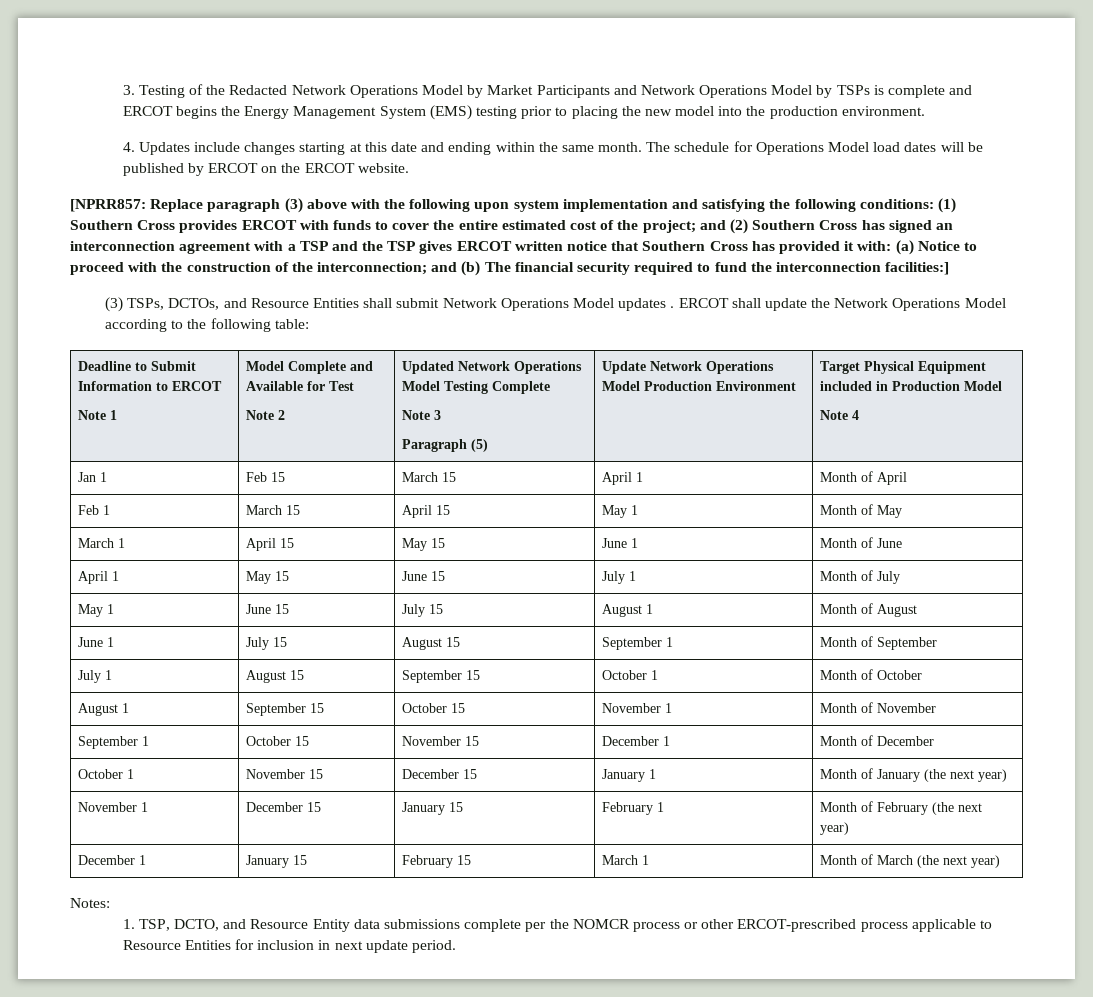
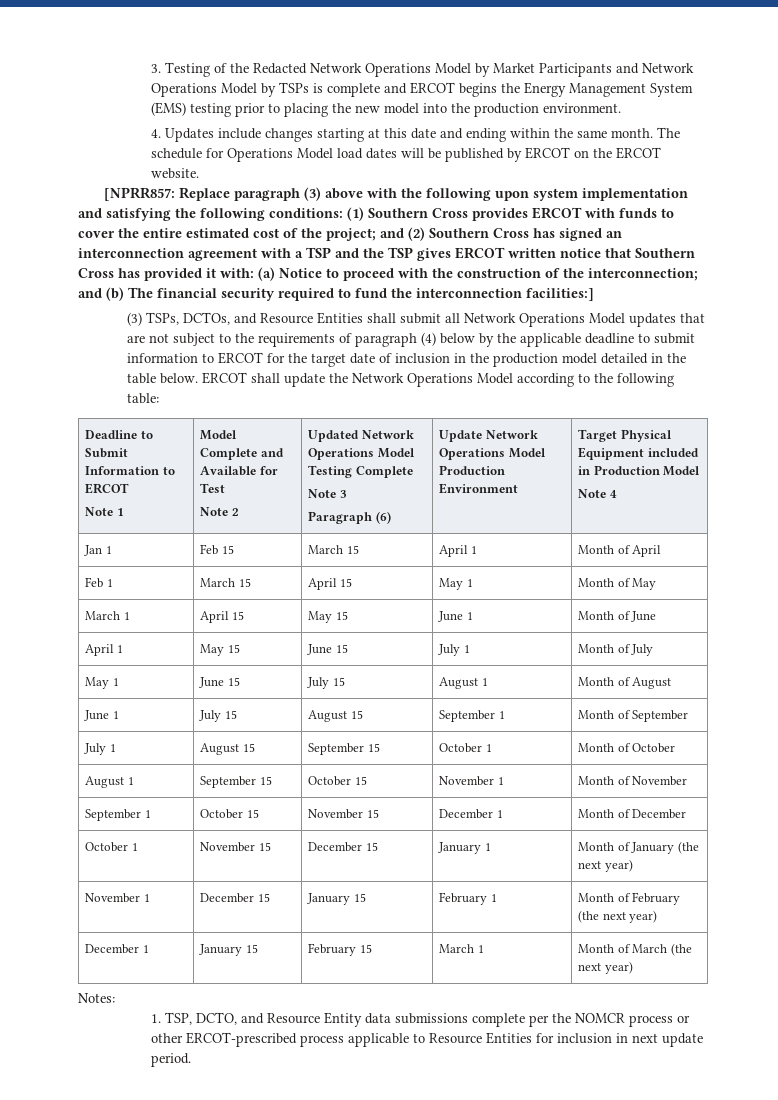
- (3) TSPs, DCTOs, and Resource Entities shall submit Network Operations Model updates .
+ (3) TSPs, DCTOs, and Resource Entities shall submit all Network Operations Model updates that are not subject to the requirements of paragraph (4) below by the applicable deadline to submit information to ERCOT for the target date of inclusion in the production model detailed in the table below.
- Paragraph (5)
+ Paragraph (6)

